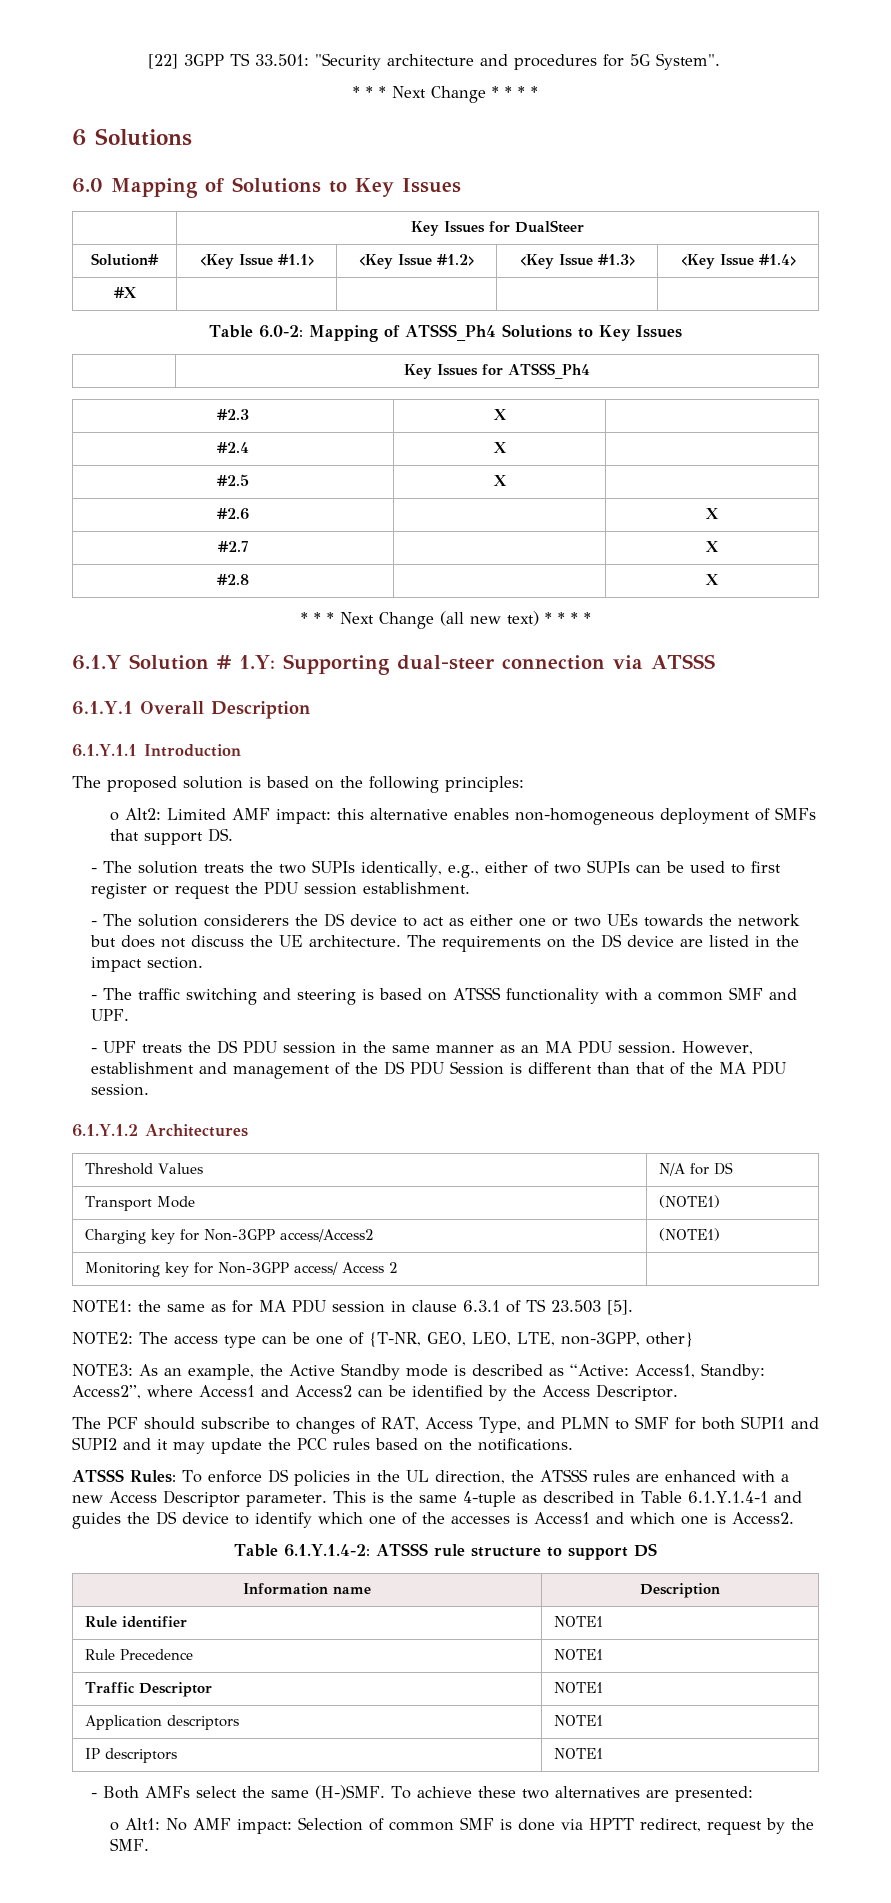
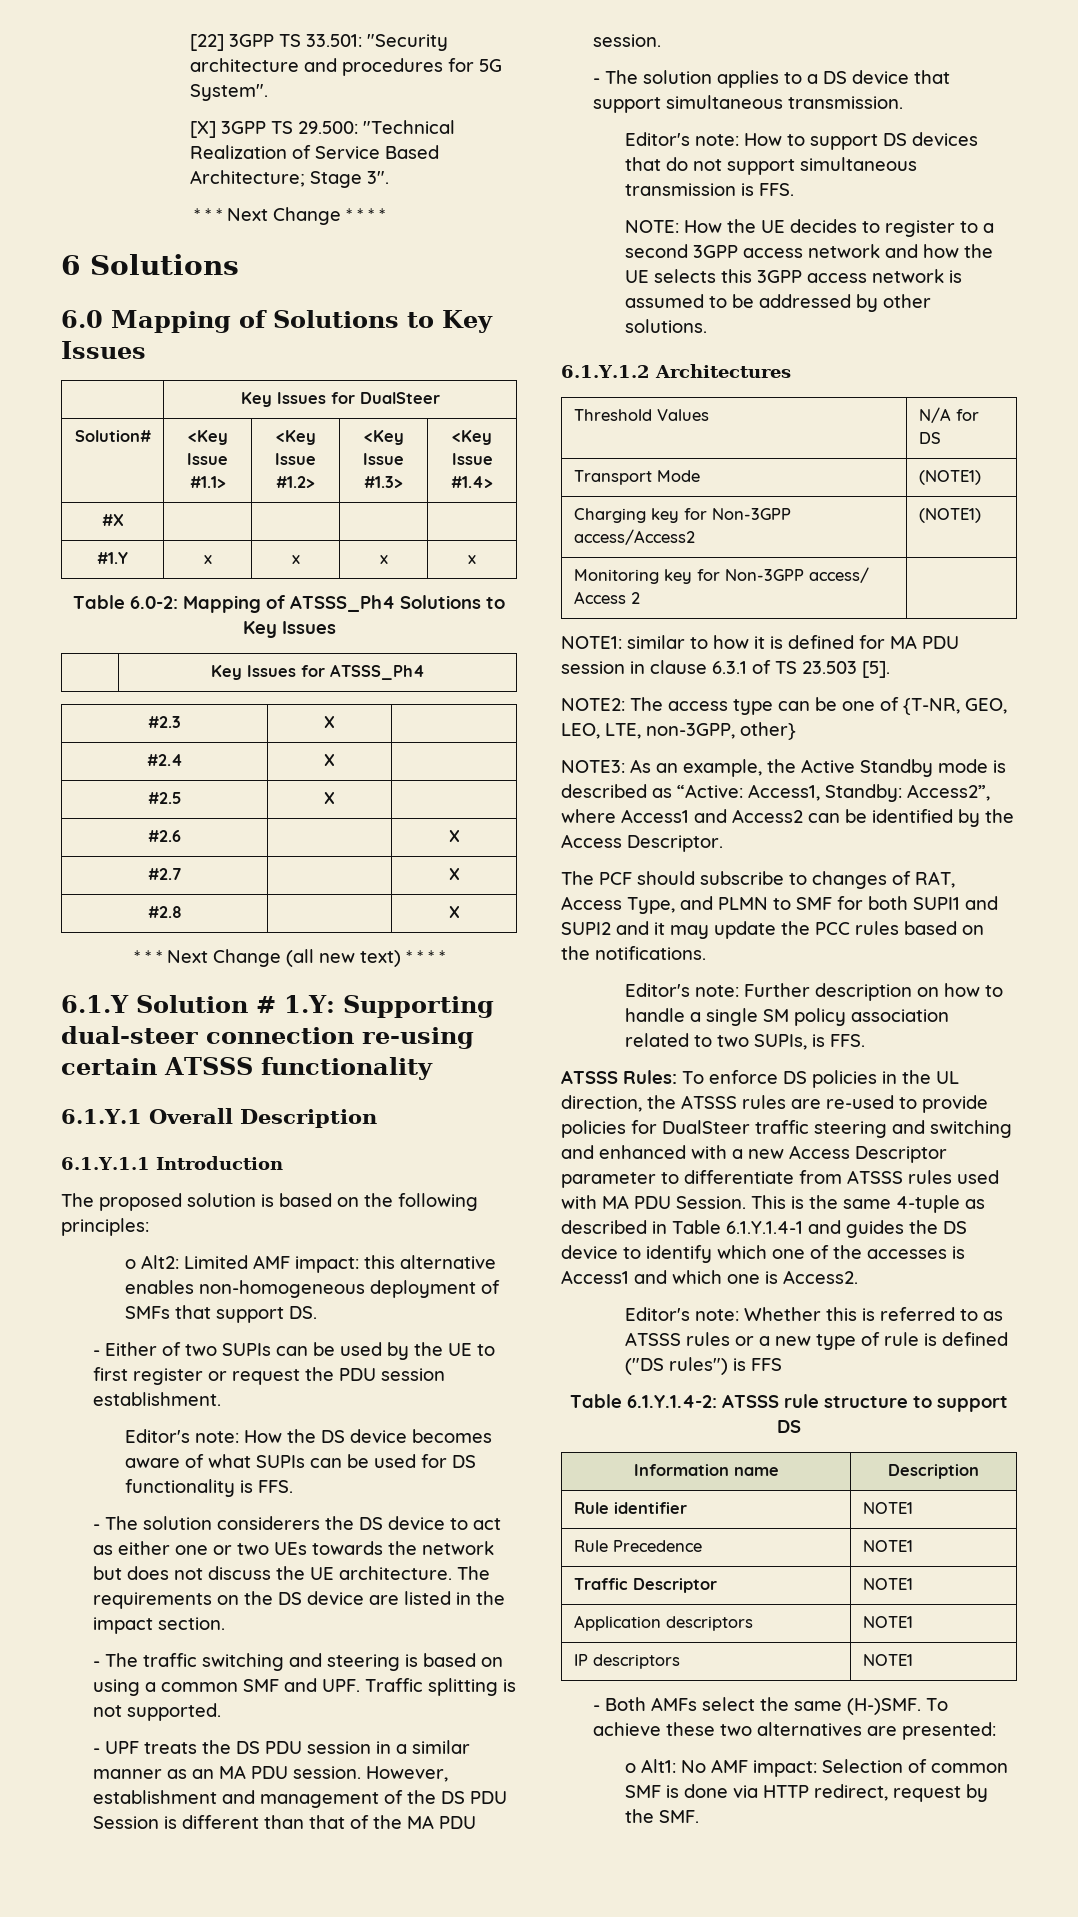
+ [X] 3GPP TS 29.500: "Technical Realization of Service Based Architecture; Stage 3".
+ #1.Y | x | x | x | x
- 6.1.Y Solution # 1.Y: Supporting dual-steer connection via ATSSS
+ 6.1.Y Solution # 1.Y: Supporting dual-steer connection re-using certain ATSSS functionality
- - The solution treats the two SUPIs identically, e.g., either of two SUPIs can be used to first register or request the PDU session establishment.
+ - Either of two SUPIs can be used by the UE to first register or request the PDU session establishment.
+ Editor's note: How the DS device becomes aware of what SUPIs can be used for DS functionality is FFS.
- - The traffic switching and steering is based on ATSSS functionality with a common SMF and UPF.
+ - The traffic switching and steering is based on using a common SMF and UPF. Traffic splitting is not supported.
- - UPF treats the DS PDU session in the same manner as an MA PDU session.
+ - UPF treats the DS PDU session in a similar manner as an MA PDU session.
+ - The solution applies to a DS device that support simultaneous transmission.
+ Editor's note: How to support DS devices that do not support simultaneous transmission is FFS.
+ NOTE: How the UE decides to register to a second 3GPP access network and how the UE selects this 3GPP access network is assumed to be addressed by other solutions.
- NOTE1: the same as for MA PDU session in clause 6.3.1 of TS 23.503 [5].
+ NOTE1: similar to how it is defined for MA PDU session in clause 6.3.1 of TS 23.503 [5].
+ Editor's note: Further description on how to handle a single SM policy association related to two SUPIs, is FFS.
- ATSSS Rules: To enforce DS policies in the UL direction, the ATSSS rules are enhanced with a new Access Descriptor parameter.
+ ATSSS Rules: To enforce DS policies in the UL direction, the ATSSS rules are re-used to provide policies for DualSteer traffic steering and switching and enhanced with a new Access Descriptor parameter to differentiate from ATSSS rules used with MA PDU Session.
+ Editor's note: Whether this is referred to as ATSSS rules or a new type of rule is defined ("DS rules") is FFS
- o Alt1: No AMF impact: Selection of common SMF is done via HPTT redirect, request by the SMF.
+ o Alt1: No AMF impact: Selection of common SMF is done via HTTP redirect, request by the SMF.

